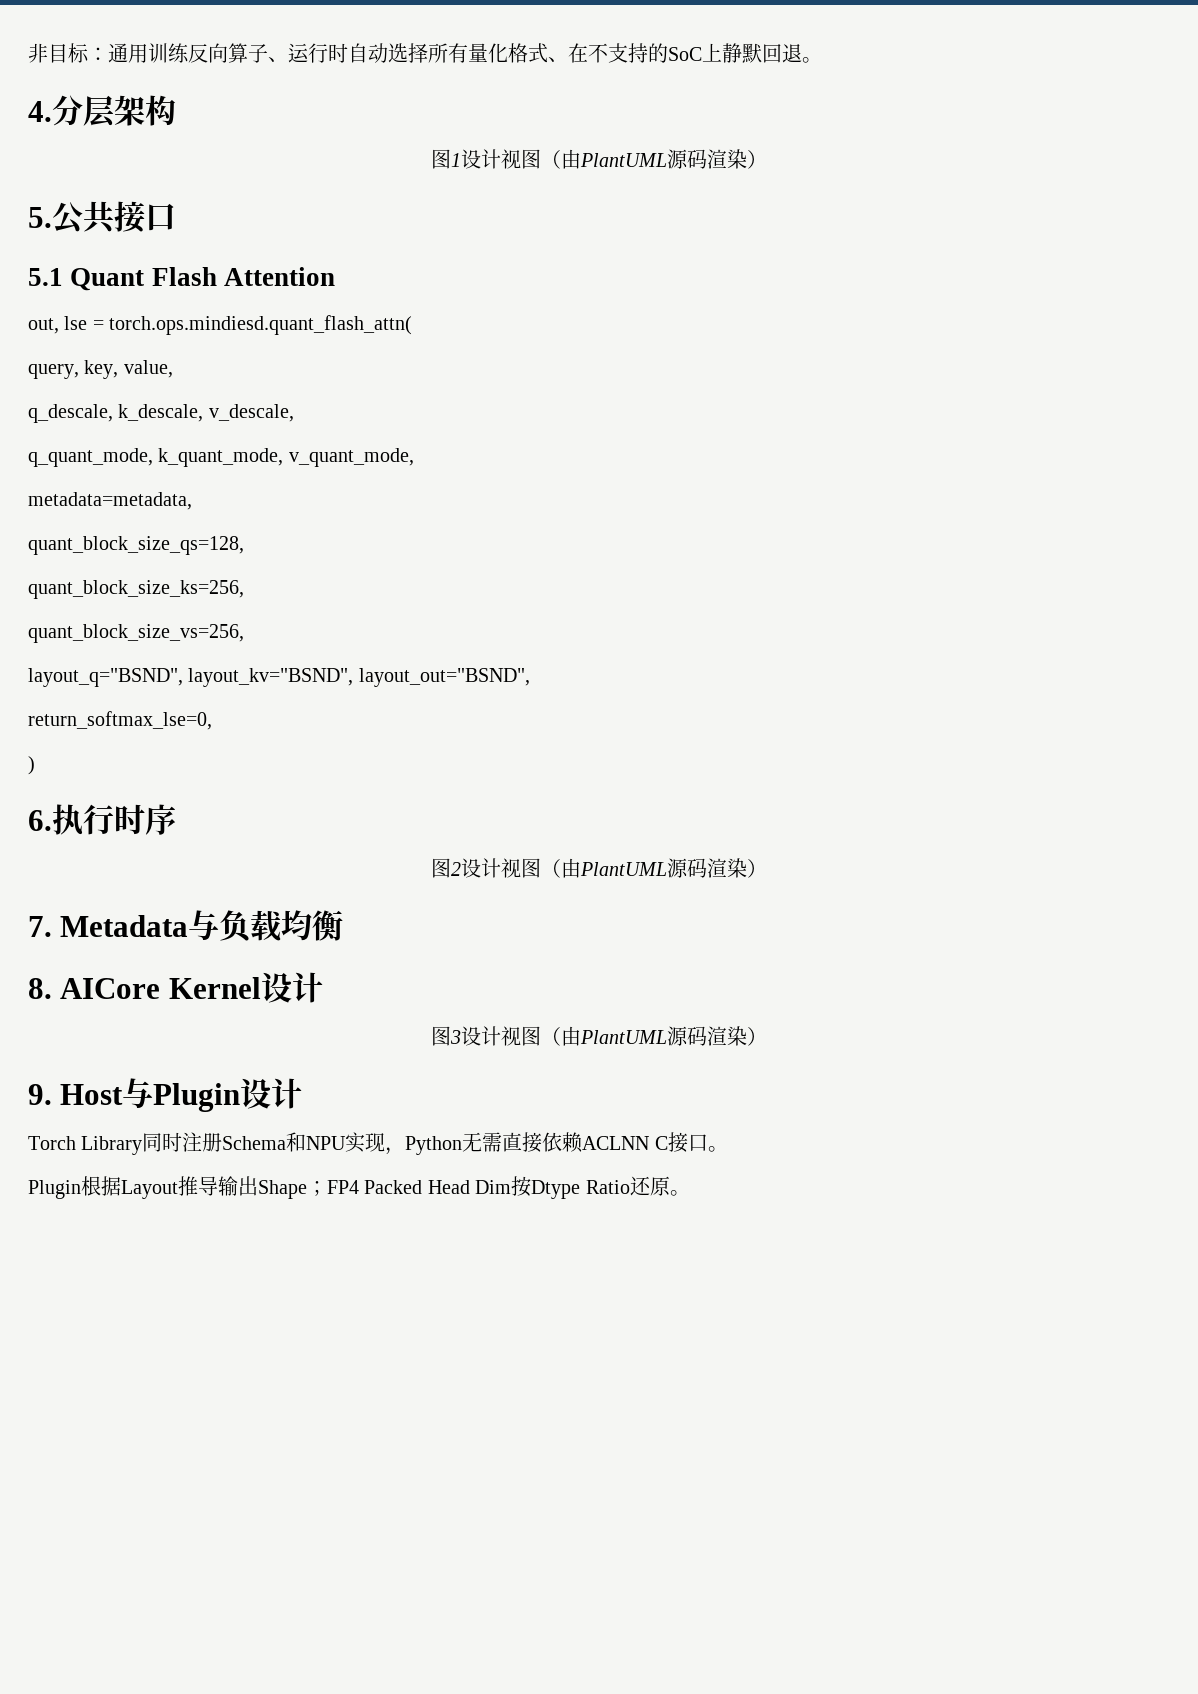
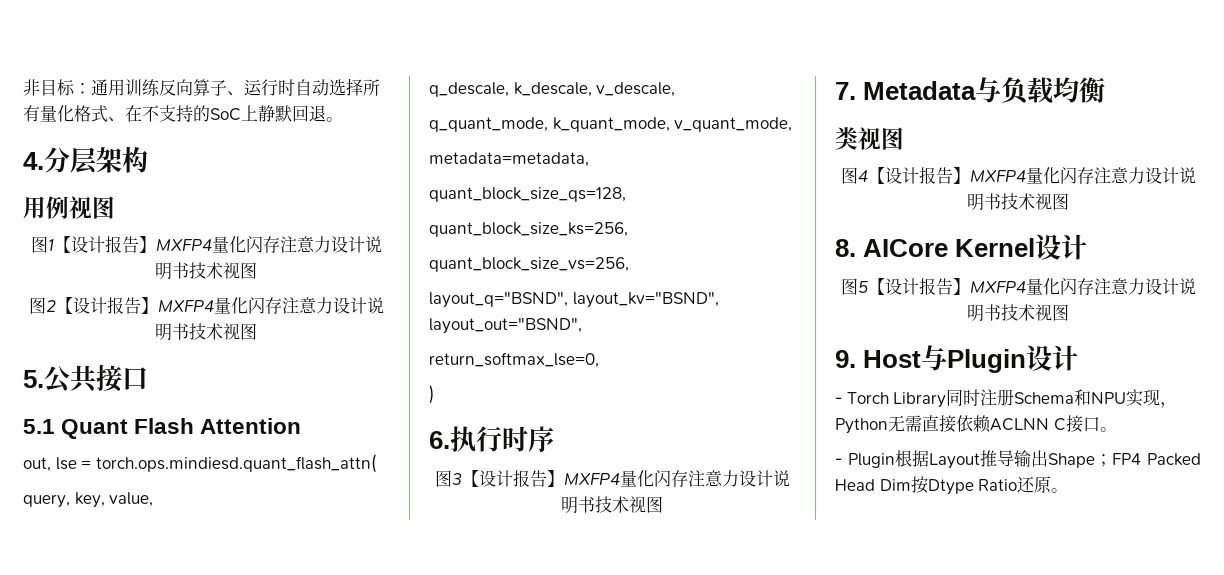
+ 用例视图
- 图1设计视图（由PlantUML源码渲染）
+ 图1【设计报告】MXFP4量化闪存注意力设计说明书技术视图
+ 图2【设计报告】MXFP4量化闪存注意力设计说明书技术视图
- 图2设计视图（由PlantUML源码渲染）
+ 图3【设计报告】MXFP4量化闪存注意力设计说明书技术视图
+ 类视图
+ 图4【设计报告】MXFP4量化闪存注意力设计说明书技术视图
- 图3设计视图（由PlantUML源码渲染）
+ 图5【设计报告】MXFP4量化闪存注意力设计说明书技术视图
- Torch Library同时注册Schema和NPU实现，Python无需直接依赖ACLNN C接口。
+ - Torch Library同时注册Schema和NPU实现，Python无需直接依赖ACLNN C接口。
- Plugin根据Layout推导输出Shape；FP4 Packed Head Dim按Dtype Ratio还原。
+ - Plugin根据Layout推导输出Shape；FP4 Packed Head Dim按Dtype Ratio还原。

